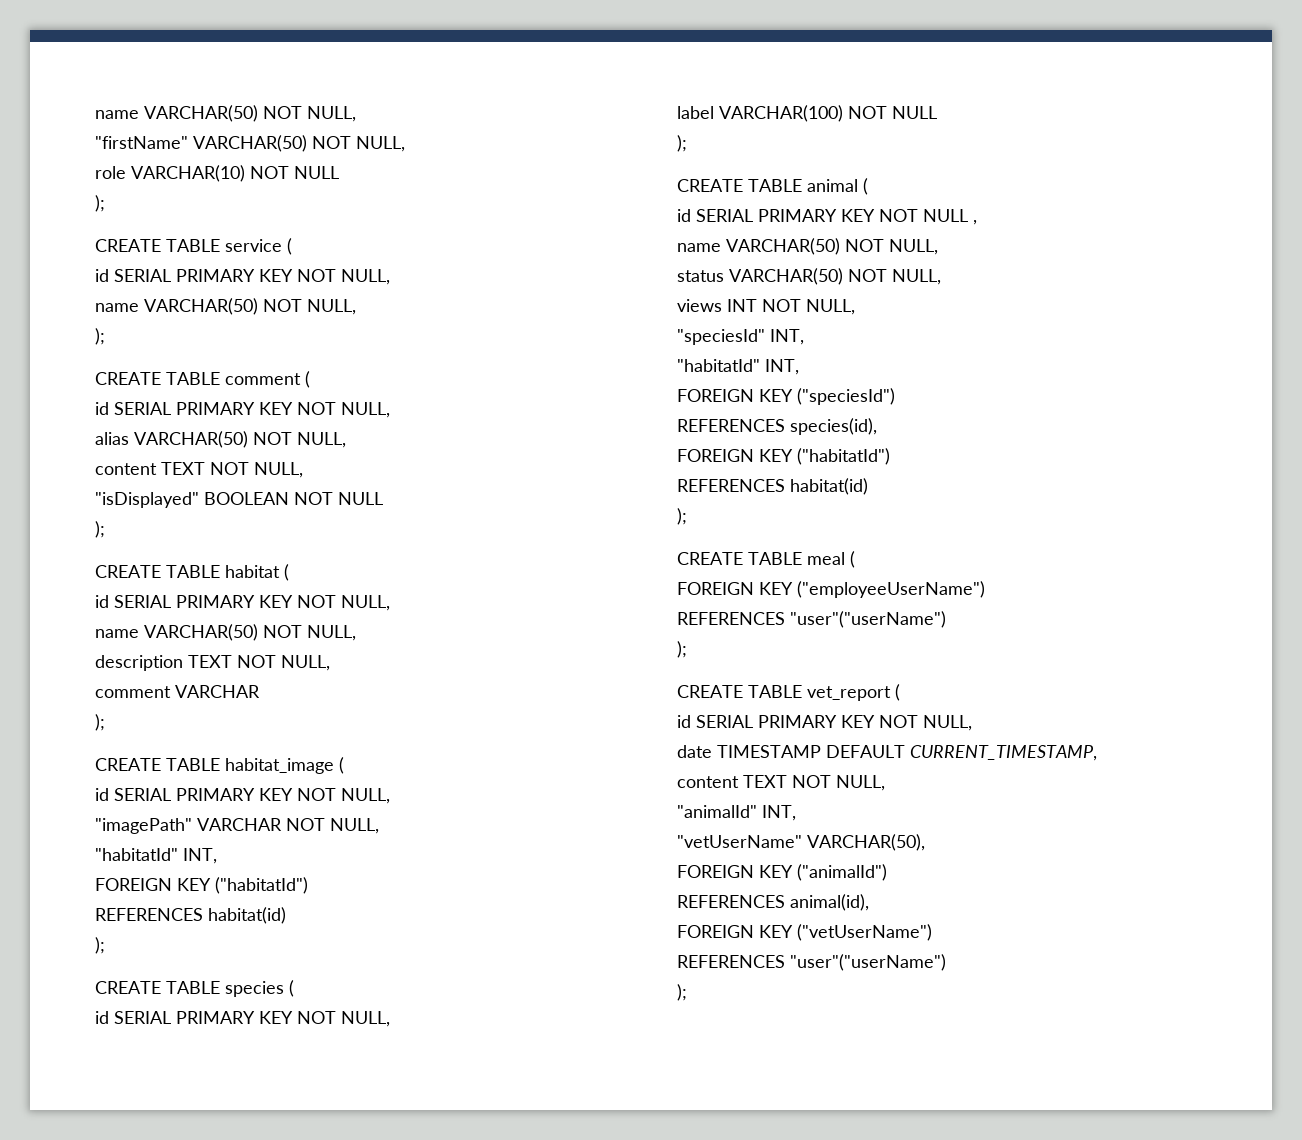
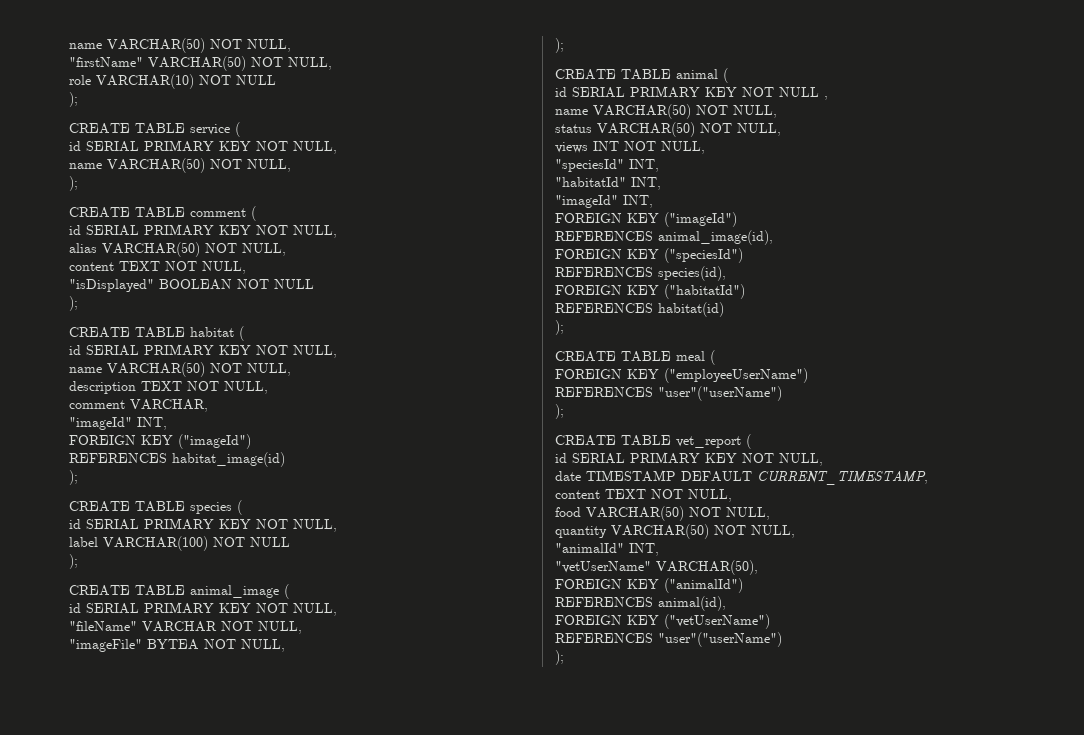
- comment VARCHAR
- );
- CREATE TABLE habitat_image (
- id SERIAL PRIMARY KEY NOT NULL,
- "imagePath" VARCHAR NOT NULL,
- "habitatId" INT,
- FOREIGN KEY ("habitatId")
- REFERENCES habitat(id)
+ comment VARCHAR,
+ "imageId" INT,
+ FOREIGN KEY ("imageId")
+ REFERENCES habitat_image(id)
+ CREATE TABLE animal_image (
+ id SERIAL PRIMARY KEY NOT NULL,
+ "fileName" VARCHAR NOT NULL,
+ "imageFile" BYTEA NOT NULL,
+ );
  "speciesId" INT,
  "habitatId" INT,
+ "imageId" INT,
+ FOREIGN KEY ("imageId")
+ REFERENCES animal_image(id),
+ food VARCHAR(50) NOT NULL,
+ quantity VARCHAR(50) NOT NULL,

